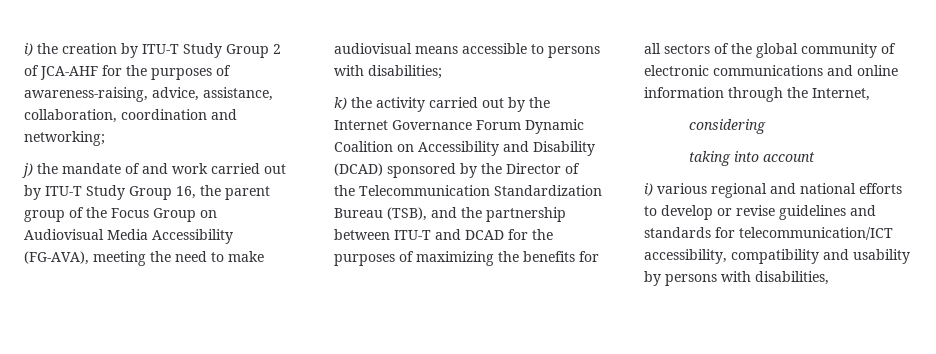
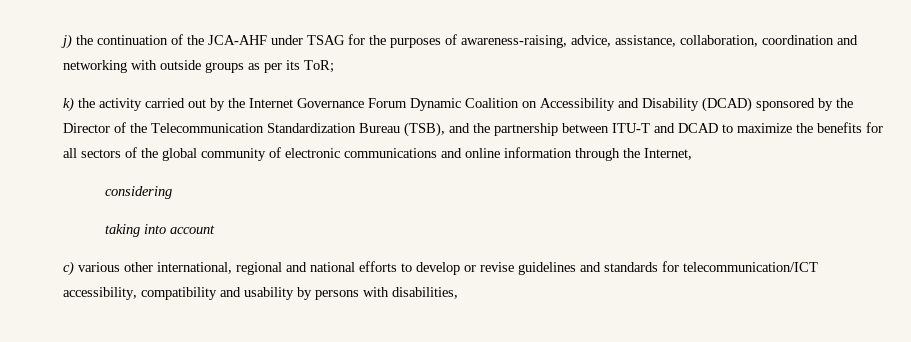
- i) the creation by ITU-T Study Group 2 of JCA-AHF for the purposes of awareness-raising, advice, assistance, collaboration, coordination and networking;
- j) the mandate of and work carried out by ITU-T Study Group 16, the parent group of the Focus Group on Audiovisual Media Accessibility (FG-AVA), meeting the need to make audiovisual means accessible to persons with disabilities;
+ j) the continuation of the JCA-AHF under TSAG for the purposes of awareness-raising, advice, assistance, collaboration, coordination and networking with outside groups as per its ToR;
- k) the activity carried out by the Internet Governance Forum Dynamic Coalition on Accessibility and Disability (DCAD) sponsored by the Director of the Telecommunication Standardization Bureau (TSB), and the partnership between ITU-T and DCAD for the purposes of maximizing the benefits for all sectors of the global community of electronic communications and online information through the Internet,
+ k) the activity carried out by the Internet Governance Forum Dynamic Coalition on Accessibility and Disability (DCAD) sponsored by the Director of the Telecommunication Standardization Bureau (TSB), and the partnership between ITU-T and DCAD to maximize the benefits for all sectors of the global community of electronic communications and online information through the Internet,
- i) various regional and national efforts to develop or revise guidelines and standards for telecommunication/ICT accessibility, compatibility and usability by persons with disabilities,
+ c) various other international, regional and national efforts to develop or revise guidelines and standards for telecommunication/ICT accessibility, compatibility and usability by persons with disabilities,

